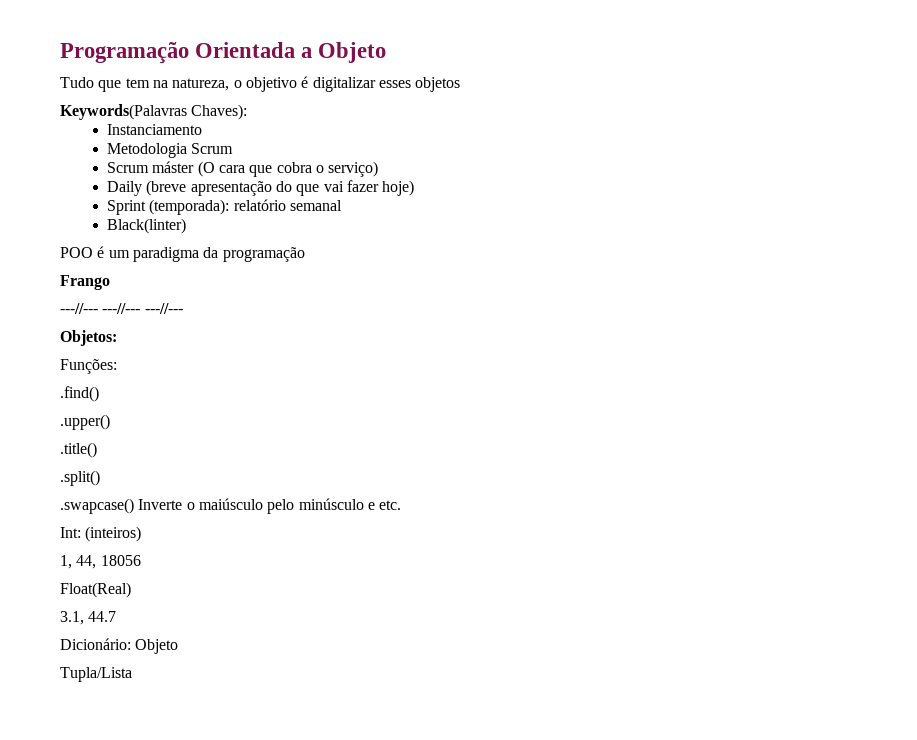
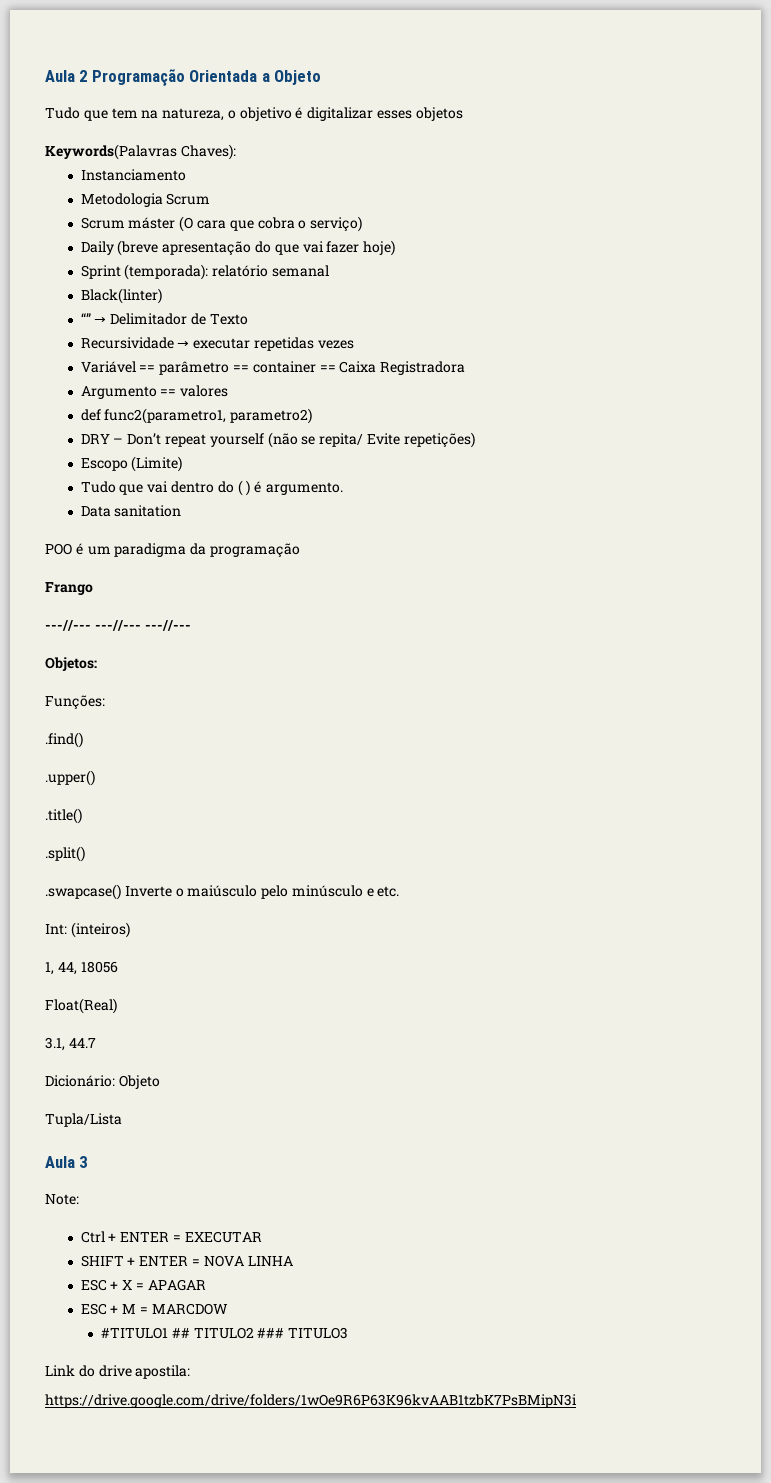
- Programação Orientada a Objeto
+ Aula 2 Programação Orientada a Objeto
+ “” → Delimitador de Texto
+ Recursividade → executar repetidas vezes
+ Variável == parâmetro == container == Caixa Registradora
+ Argumento == valores
+ def func2(parametro1, parametro2)
+ DRY – Don’t repeat yourself (não se repita/ Evite repetições)
+ Escopo (Limite)
+ Tudo que vai dentro do ( ) é argumento.
+ Data sanitation
+ Aula 3
+ Note:
+ Ctrl + ENTER = EXECUTAR
+ SHIFT + ENTER = NOVA LINHA
+ ESC + X = APAGAR
+ ESC + M = MARCDOW
+ #TITULO1 ## TITULO2 ### TITULO3
+ Link do drive apostila:
+ https://drive.google.com/drive/folders/1wOe9R6P63K96kvAAB1tzbK7PsBMipN3i

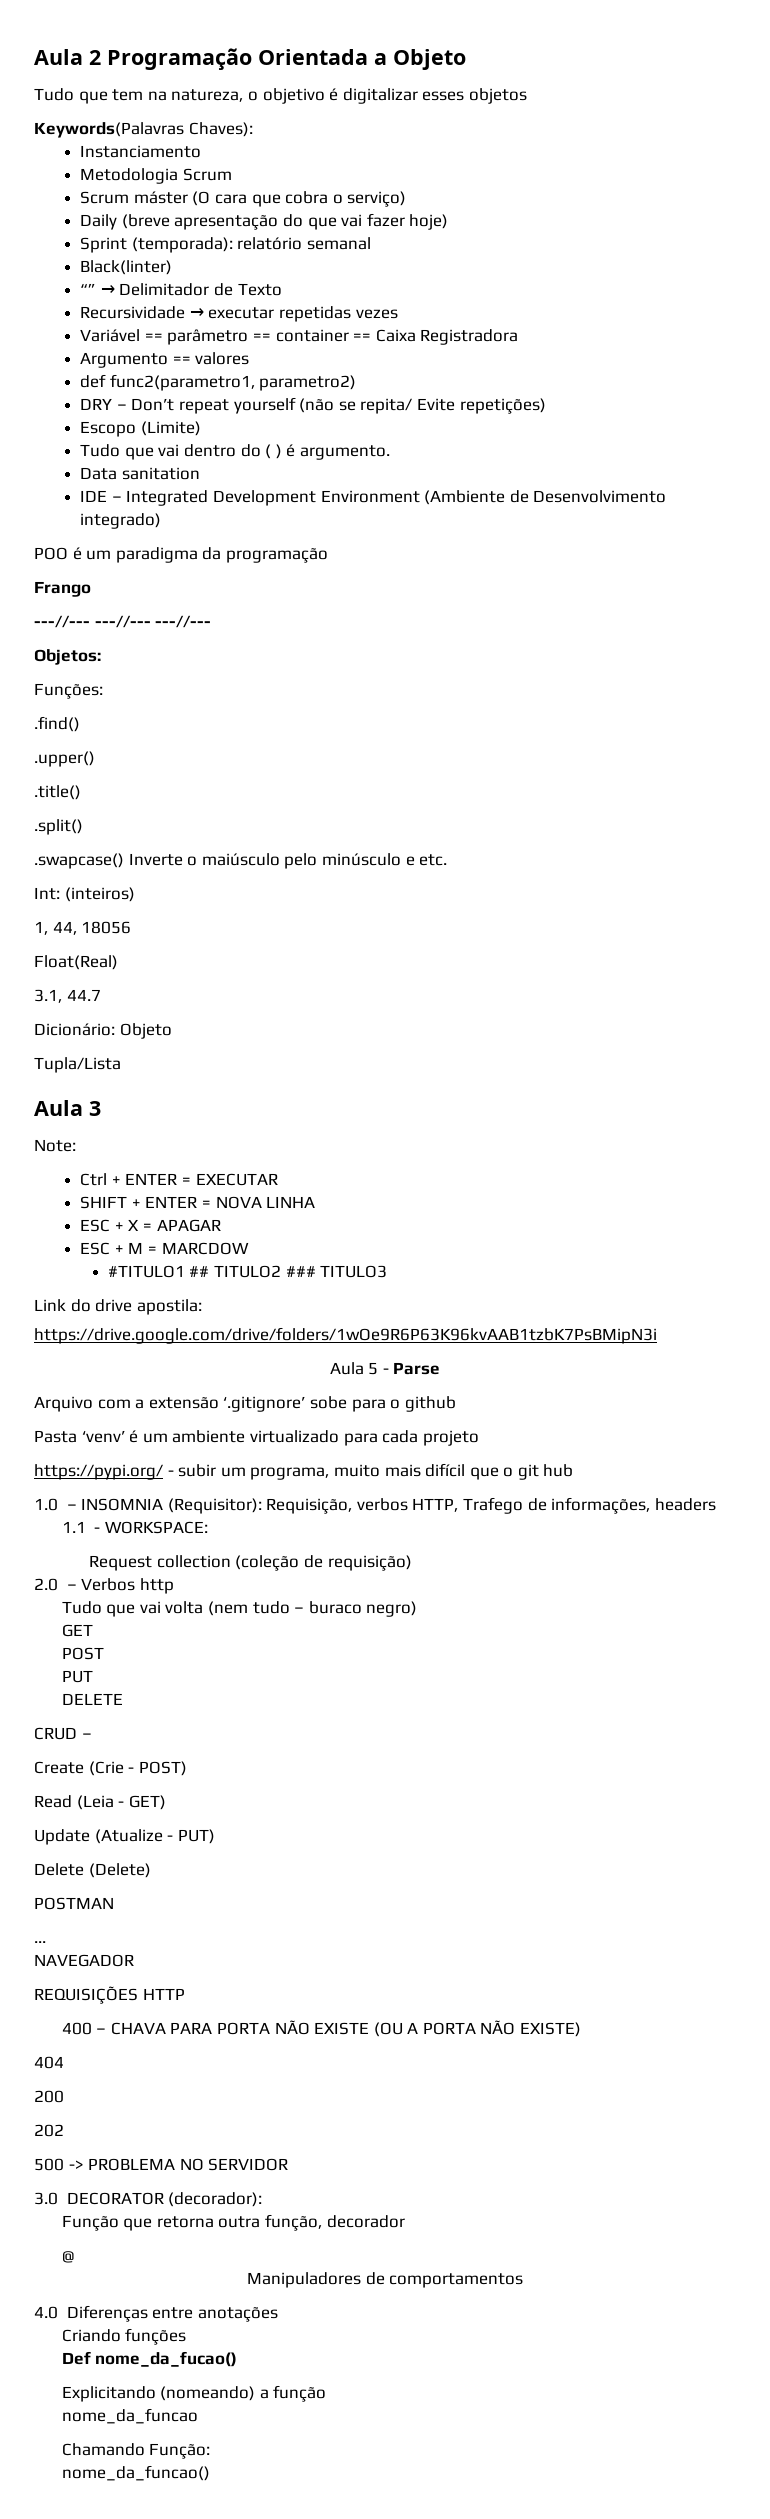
+ IDE – Integrated Development Environment (Ambiente de Desenvolvimento integrado)
+ Aula 5 - Parse
+ Arquivo com a extensão ‘.gitignore’ sobe para o github
+ Pasta ‘venv’ é um ambiente virtualizado para cada projeto
+ https://pypi.org/ - subir um programa, muito mais difícil que o git hub
+ 1.0 – INSOMNIA (Requisitor): Requisição, verbos HTTP, Trafego de informações, headers
+ 1.1 - WORKSPACE:
+ Request collection (coleção de requisição)
+ 2.0 – Verbos http
+ Tudo que vai volta (nem tudo – buraco negro)
+ GET
+ POST
+ PUT
+ DELETE
+ CRUD –
+ Create (Crie - POST)
+ Read (Leia - GET)
+ Update (Atualize - PUT)
+ Delete (Delete)
+ POSTMAN
+ ...
+ NAVEGADOR
+ REQUISIÇÕES HTTP
+ 400 – CHAVA PARA PORTA NÃO EXISTE (OU A PORTA NÃO EXISTE)
+ 404
+ 200
+ 202
+ 500 -> PROBLEMA NO SERVIDOR
+ 3.0 DECORATOR (decorador):
+ Função que retorna outra função, decorador
+ @
+ Manipuladores de comportamentos
+ 4.0 Diferenças entre anotações
+ Criando funções
+ Def nome_da_fucao()
+ Explicitando (nomeando) a função
+ nome_da_funcao
+ Chamando Função:
+ nome_da_funcao()

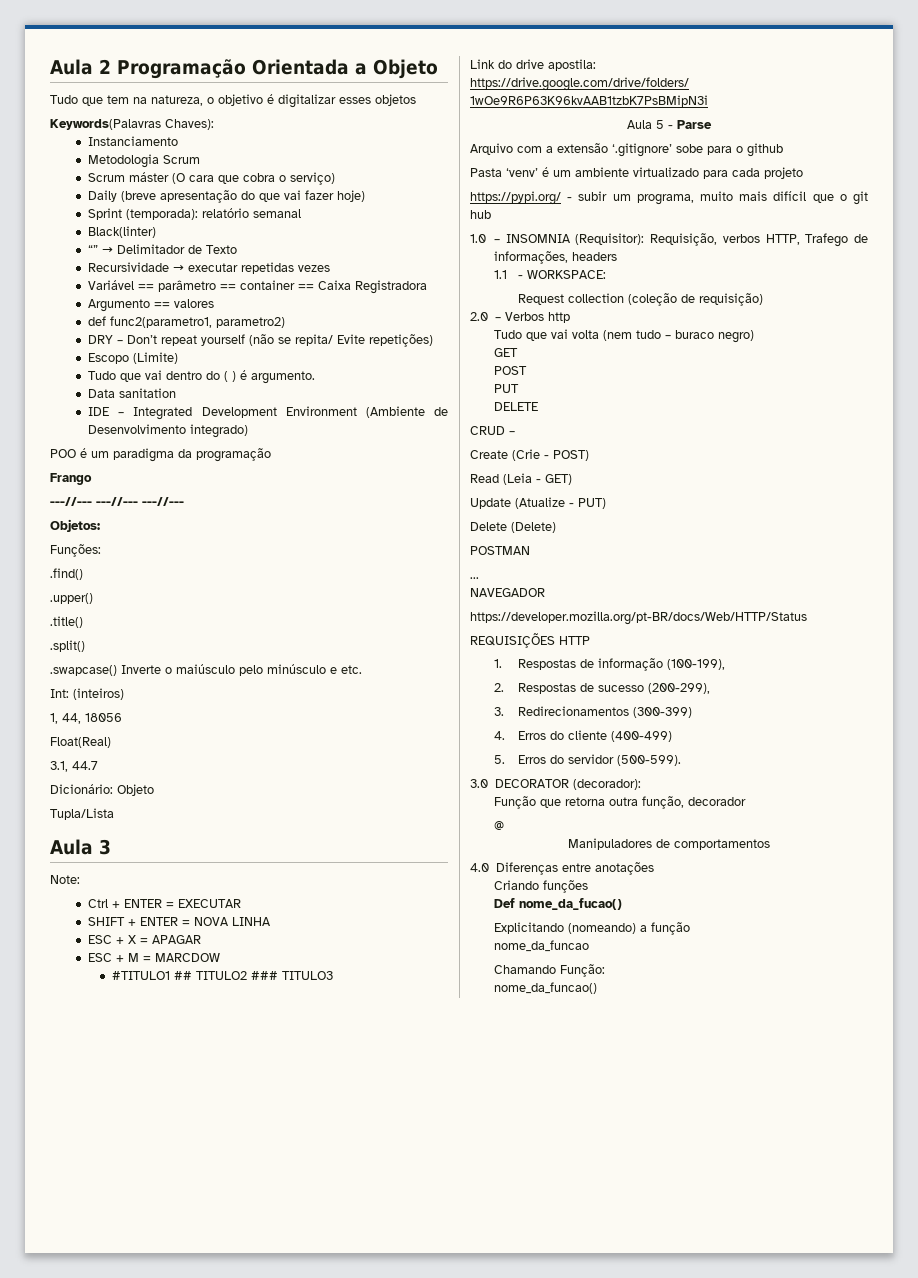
+ https://developer.mozilla.org/pt-BR/docs/Web/HTTP/Status
- 400 – CHAVA PARA PORTA NÃO EXISTE (OU A PORTA NÃO EXISTE)
- 404
- 200
- 202
- 500 -> PROBLEMA NO SERVIDOR
+ 1. Respostas de informação (100-199),
+ 2. Respostas de sucesso (200-299),
+ 3. Redirecionamentos (300-399)
+ 4. Erros do cliente (400-499)
+ 5. Erros do servidor (500-599).

